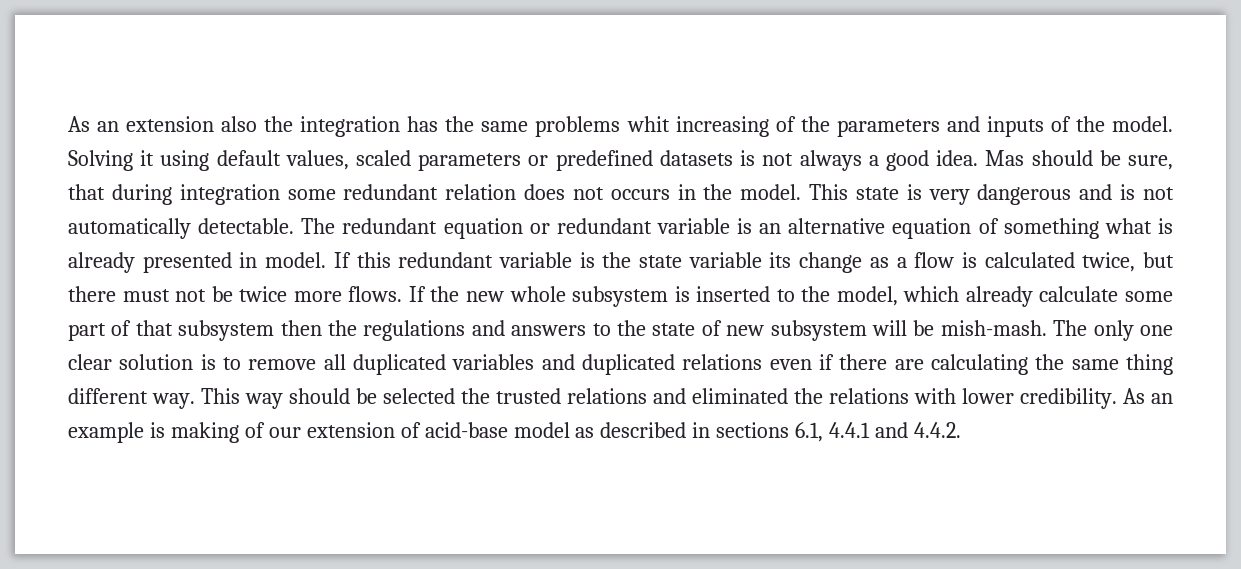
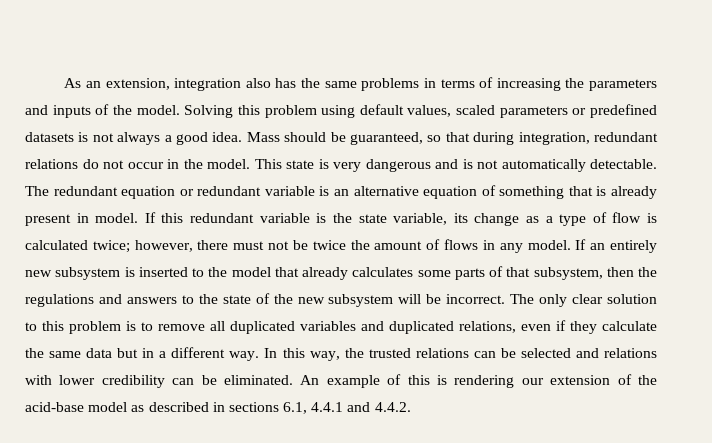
- As an extension also the integration has the same problems whit increasing of the parameters and inputs of the model.
+ As an extension, integration also has the same problems in terms of increasing the parameters and inputs of the model.
- Solving it using default values, scaled parameters or predefined datasets is not always a good idea.
+ Solving this problem using default values, scaled parameters or predefined datasets is not always a good idea.
- Mas should be sure, that during integration some redundant relation does not occurs in the model.
+ Mass should be guaranteed, so that during integration, redundant relations do not occur in the model.
- The redundant equation or redundant variable is an alternative equation of something what is already presented in model.
+ The redundant equation or redundant variable is an alternative equation of something that is already present in model.
- If this redundant variable is the state variable its change as a flow is calculated twice, but there must not be twice more flows. If the new whole subsystem is inserted to the model, which already calculate some part of that subsystem then the regulations and answers to the state of new subsystem will be mish-mash.
+ If this redundant variable is the state variable, its change as a type of flow is calculated twice; however, there must not be twice the amount of flows in any model. If an entirely new subsystem is inserted to the model that already calculates some parts of that subsystem, then the regulations and answers to the state of the new subsystem will be incorrect.
- The only one clear solution is to remove all duplicated variables and duplicated relations even if there are calculating the same thing different way. This way should be selected the trusted relations and eliminated the relations with lower credibility. As an example is making of our extension of acid-base model as described in sections 6.1, 4.4.1 and 4.4.2.
+ The only clear solution to this problem is to remove all duplicated variables and duplicated relations, even if they calculate the same data but in a different way. In this way, the trusted relations can be selected and relations with lower credibility can be eliminated. An example of this is rendering our extension of the acid-base model as described in sections 6.1, 4.4.1 and 4.4.2.

